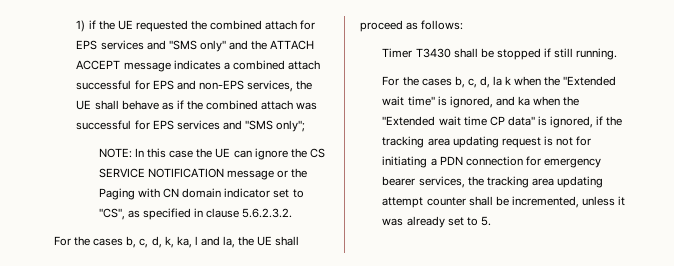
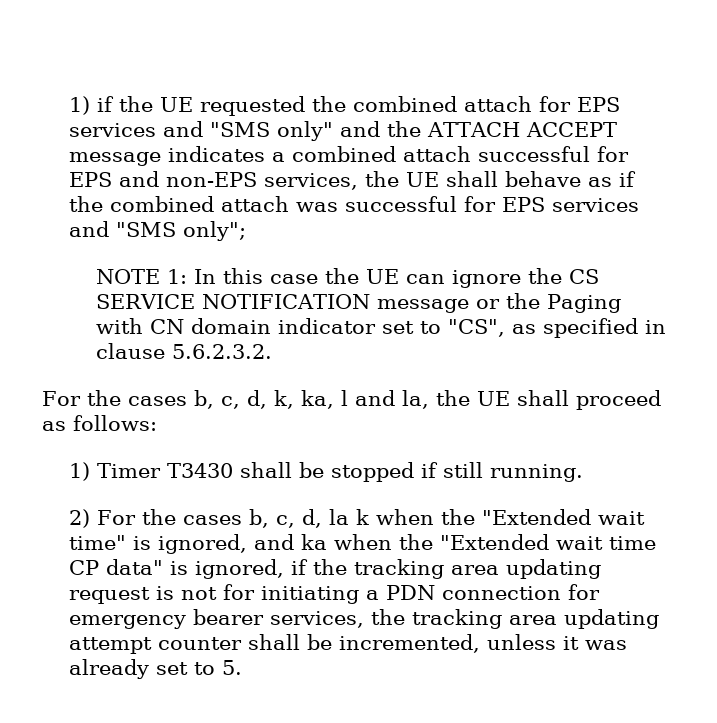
- NOTE: In this case the UE can ignore the CS SERVICE NOTIFICATION message or the Paging with CN domain indicator set to "CS", as specified in clause 5.6.2.3.2.
+ NOTE 1: In this case the UE can ignore the CS SERVICE NOTIFICATION message or the Paging with CN domain indicator set to "CS", as specified in clause 5.6.2.3.2.
- Timer T3430 shall be stopped if still running.
+ 1) Timer T3430 shall be stopped if still running.
- For the cases b, c, d, la k when the "Extended wait time" is ignored, and ka when the "Extended wait time CP data" is ignored, if the tracking area updating request is not for initiating a PDN connection for emergency bearer services, the tracking area updating attempt counter shall be incremented, unless it was already set to 5.
+ 2) For the cases b, c, d, la k when the "Extended wait time" is ignored, and ka when the "Extended wait time CP data" is ignored, if the tracking area updating request is not for initiating a PDN connection for emergency bearer services, the tracking area updating attempt counter shall be incremented, unless it was already set to 5.

